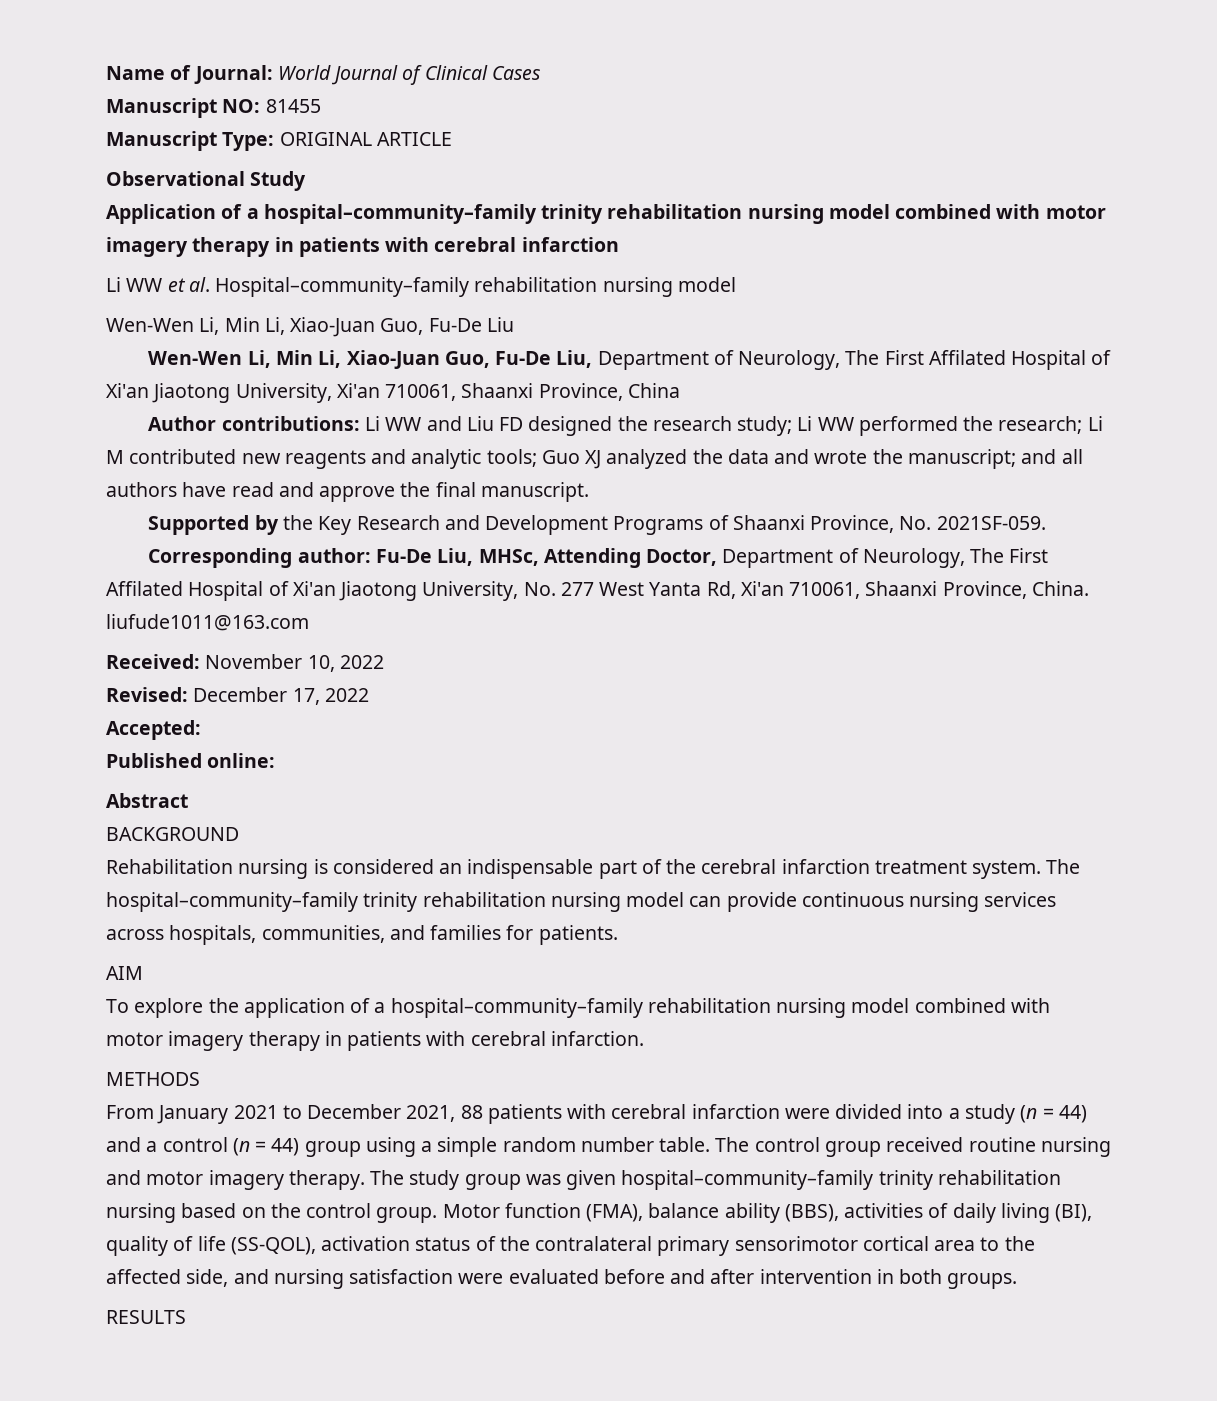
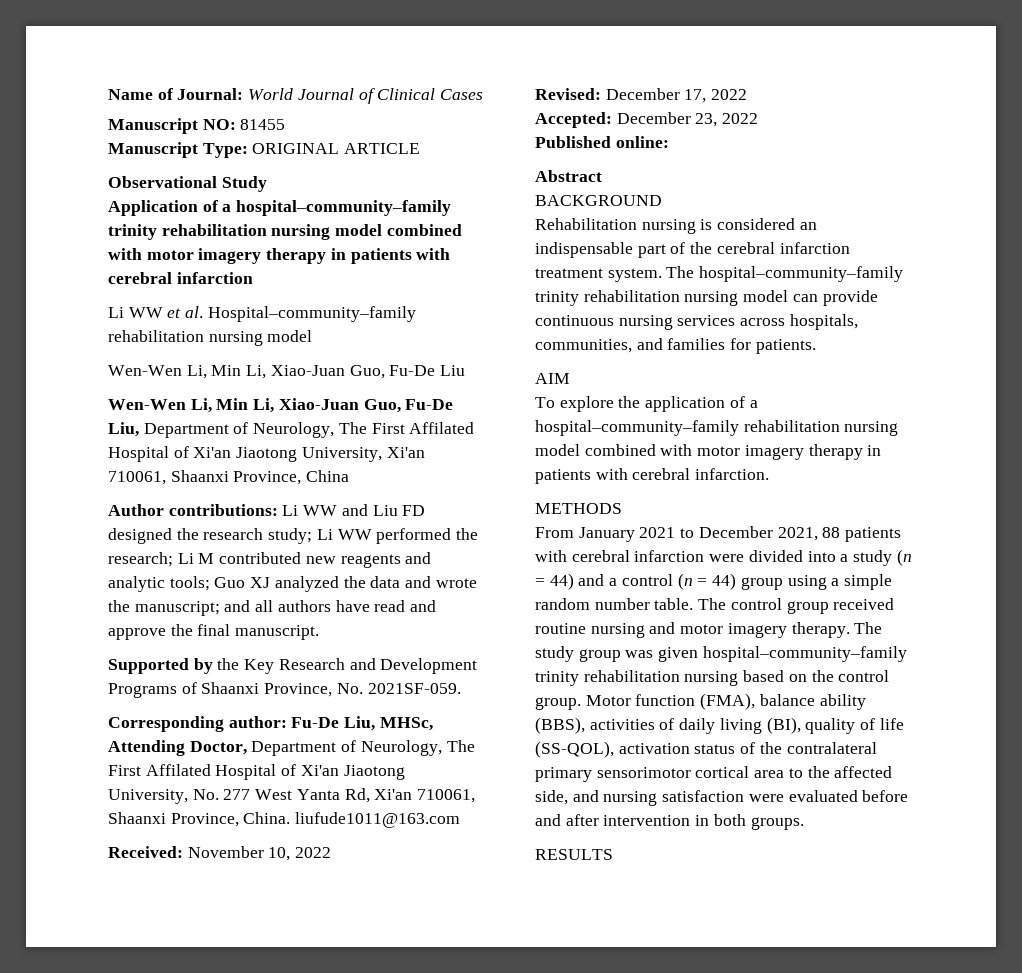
- Accepted:
+ Accepted: December 23, 2022

